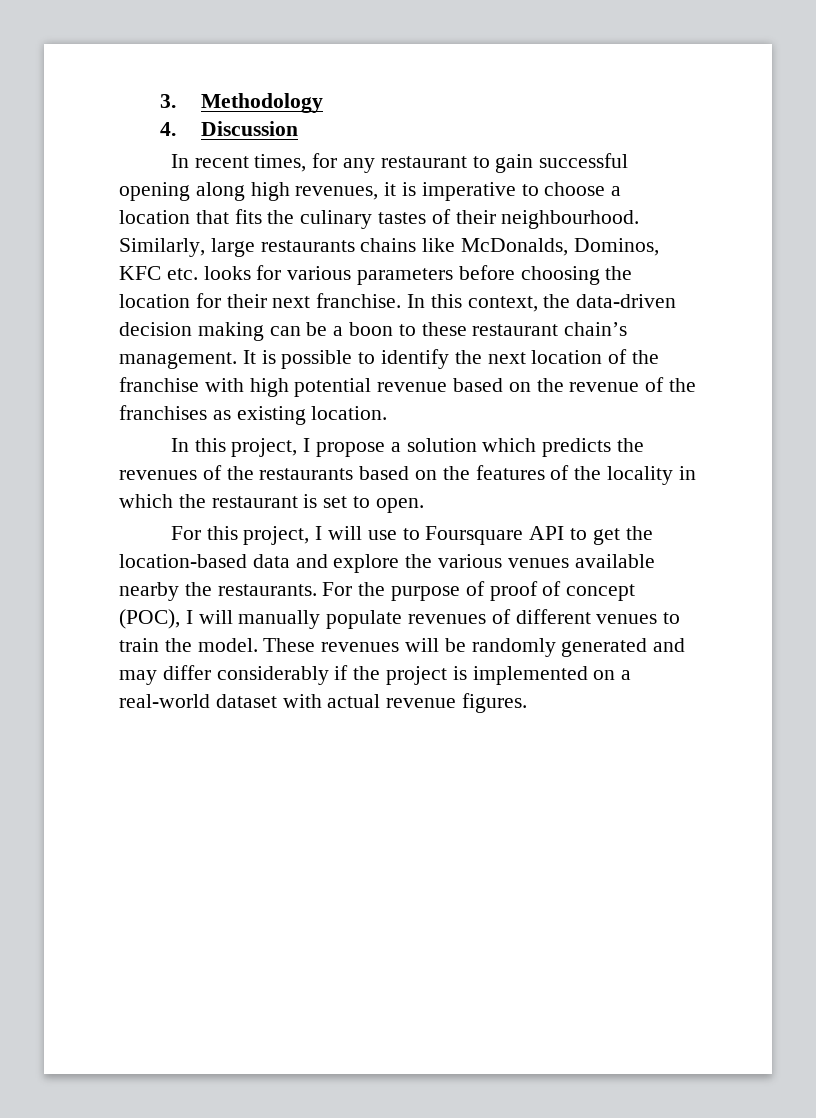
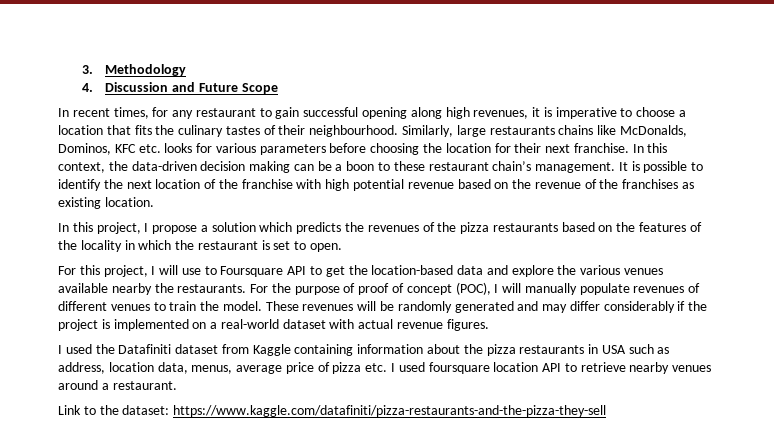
- 4. Discussion
+ 4. Discussion and Future Scope
- In this project, I propose a solution which predicts the revenues of the restaurants based on the features of the locality in which the restaurant is set to open.
+ In this project, I propose a solution which predicts the revenues of the pizza restaurants based on the features of the locality in which the restaurant is set to open.
+ I used the Datafiniti dataset from Kaggle containing information about the pizza restaurants in USA such as address, location data, menus, average price of pizza etc. I used foursquare location API to retrieve nearby venues around a restaurant.
+ Link to the dataset: https://www.kaggle.com/datafiniti/pizza-restaurants-and-the-pizza-they-sell

